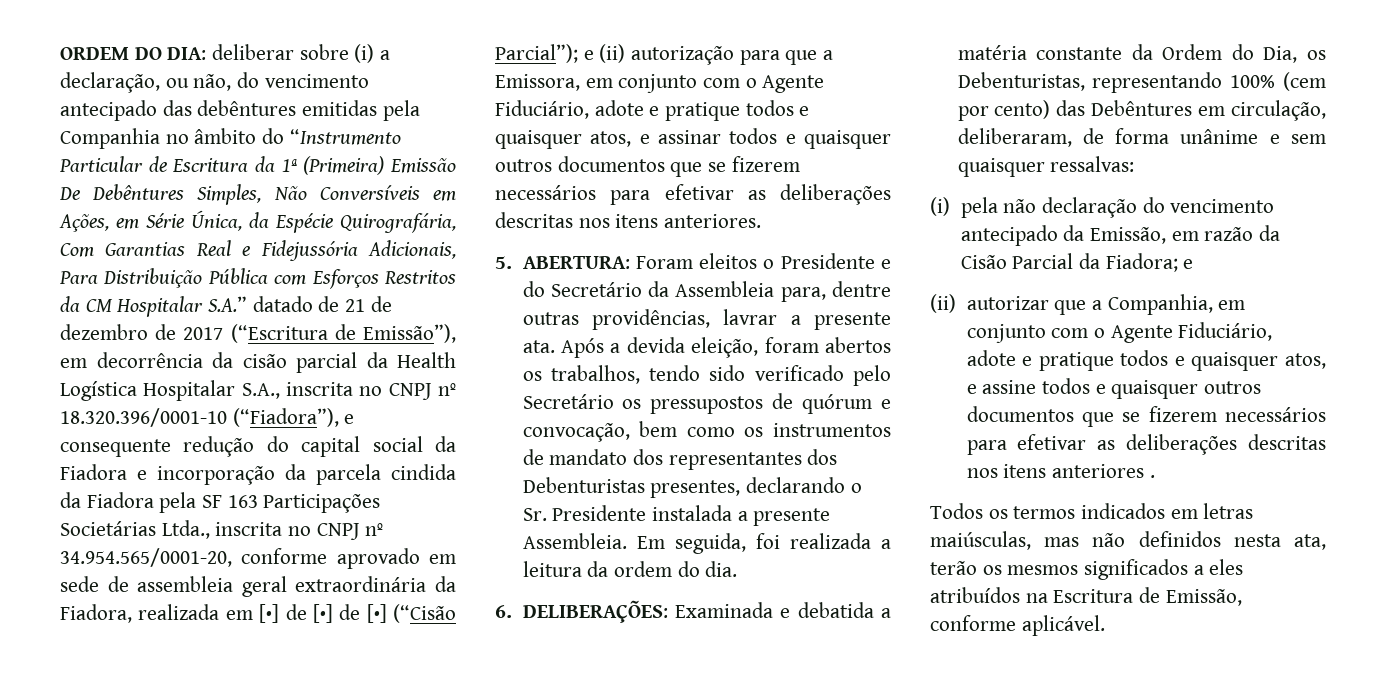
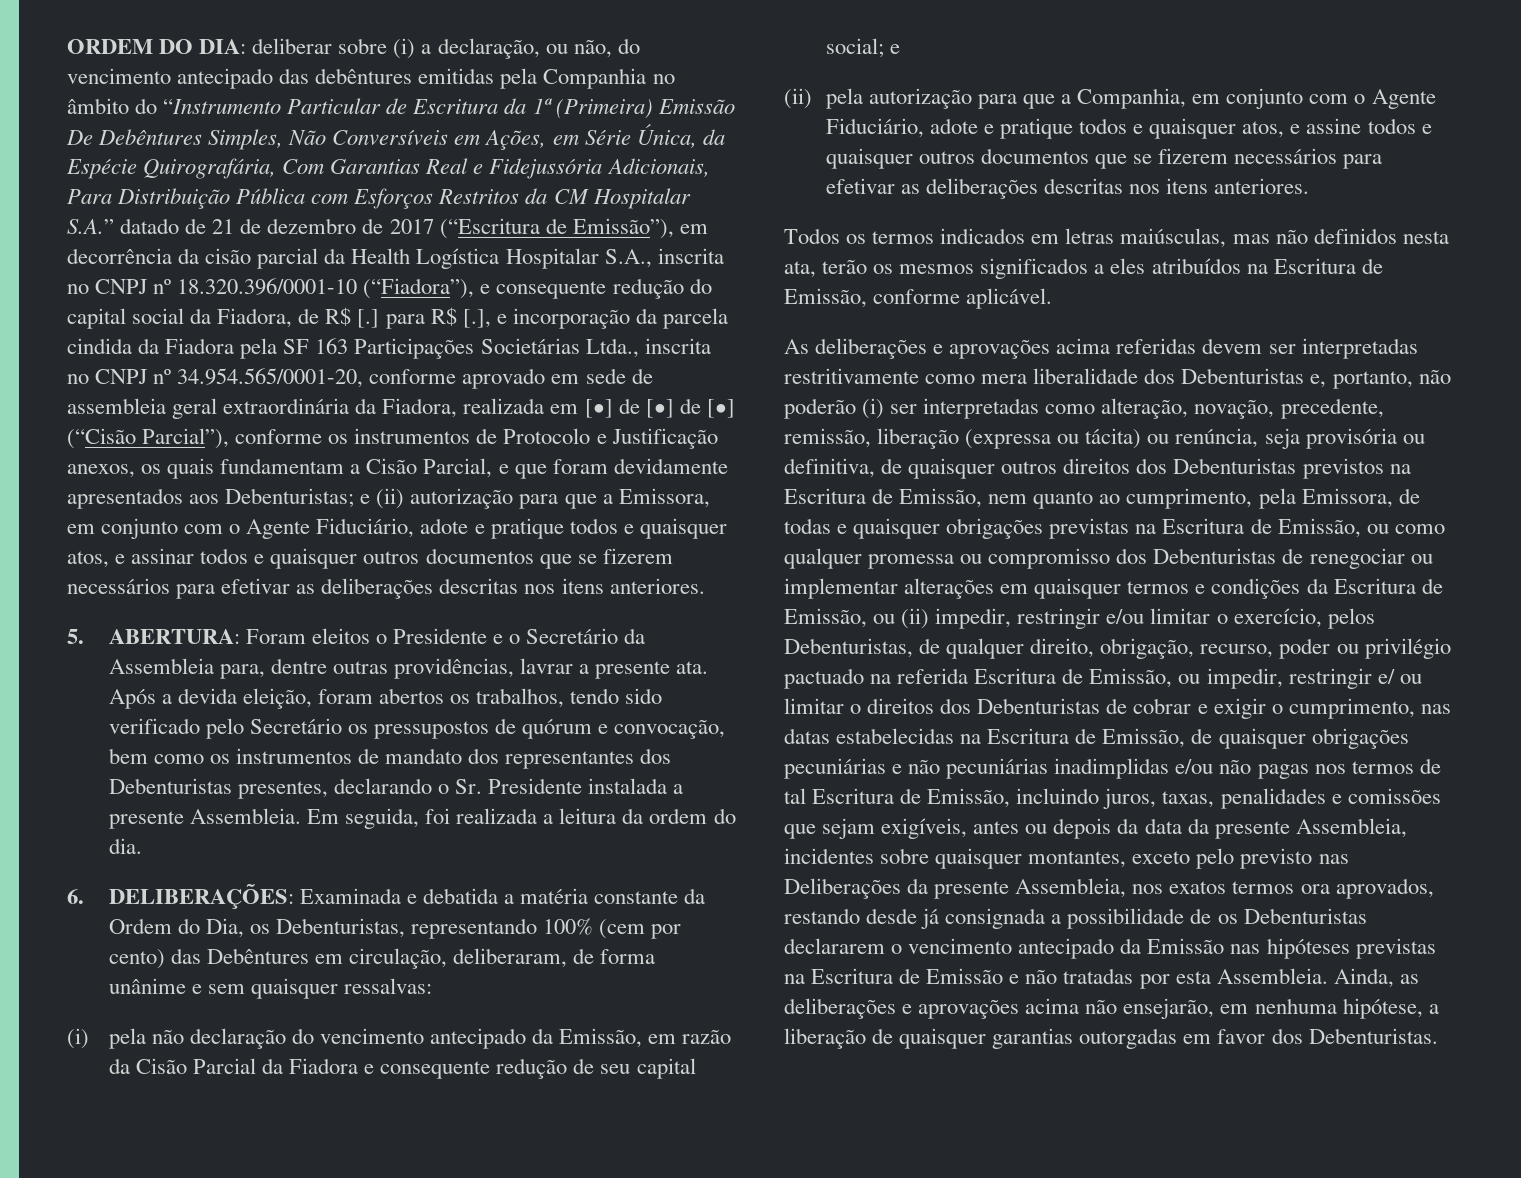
- deliberar sobre (i) a declaração, ou não, do vencimento antecipado das debêntures emitidas pela Companhia no âmbito do “Instrumento Particular de Escritura da 1ª (Primeira) Emissão De Debêntures Simples, Não Conversíveis em Ações, em Série Única, da Espécie Quirografária, Com Garantias Real e Fidejussória Adicionais, Para Distribuição Pública com Esforços Restritos da CM Hospitalar S.A.” datado de 21 de dezembro de 2017 (“Escritura de Emissão”), em decorrência da cisão parcial da Health Logística Hospitalar S.A., inscrita no CNPJ nº 18.320.396/0001-10 (“Fiadora”), e consequente redução do capital social da Fiadora e incorporação da parcela cindida da Fiadora pela SF 163 Participações Societárias Ltda., inscrita no CNPJ nº 34.954.565/0001-20, conforme aprovado em sede de assembleia geral extraordinária da Fiadora, realizada em [•] de [•] de [•] (“Cisão Parcial”);
+ deliberar sobre (i) a declaração, ou não, do vencimento antecipado das debêntures emitidas pela Companhia no âmbito do “Instrumento Particular de Escritura da 1ª (Primeira) Emissão De Debêntures Simples, Não Conversíveis em Ações, em Série Única, da Espécie Quirografária, Com Garantias Real e Fidejussória Adicionais, Para Distribuição Pública com Esforços Restritos da CM Hospitalar S.A.” datado de 21 de dezembro de 2017 (“Escritura de Emissão”), em decorrência da cisão parcial da Health Logística Hospitalar S.A., inscrita no CNPJ nº 18.320.396/0001-10 (“Fiadora”), e consequente redução do capital social da Fiadora, de R$ [.] para R$ [.], e incorporação da parcela cindida da Fiadora pela SF 163 Participações Societárias Ltda., inscrita no CNPJ nº 34.954.565/0001-20, conforme aprovado em sede de assembleia geral extraordinária da Fiadora, realizada em [•] de [•] de [•] (“Cisão Parcial”), conforme os instrumentos de Protocolo e Justificação anexos, os quais fundamentam a Cisão Parcial, e que foram devidamente apresentados aos Debenturistas;
- 5. ABERTURA: Foram eleitos o Presidente e do Secretário da Assembleia para, dentre outras providências, lavrar a presente ata.
+ 5. ABERTURA: Foram eleitos o Presidente e o Secretário da Assembleia para, dentre outras providências, lavrar a presente ata.
- (i) pela não declaração do vencimento antecipado da Emissão, em razão da Cisão Parcial da Fiadora; e
+ (i) pela não declaração do vencimento antecipado da Emissão, em razão da Cisão Parcial da Fiadora e consequente redução de seu capital social; e
- (ii) autorizar que a Companhia, em conjunto com o Agente Fiduciário, adote e pratique todos e quaisquer atos, e assine todos e quaisquer outros documentos que se fizerem necessários para efetivar as deliberações descritas nos itens anteriores .
+ (ii) pela autorização para que a Companhia, em conjunto com o Agente Fiduciário, adote e pratique todos e quaisquer atos, e assine todos e quaisquer outros documentos que se fizerem necessários para efetivar as deliberações descritas nos itens anteriores.
+ As deliberações e aprovações acima referidas devem ser interpretadas restritivamente como mera liberalidade dos Debenturistas e, portanto, não poderão (i) ser interpretadas como alteração, novação, precedente, remissão, liberação (expressa ou tácita) ou renúncia, seja provisória ou definitiva, de quaisquer outros direitos dos Debenturistas previstos na Escritura de Emissão, nem quanto ao cumprimento, pela Emissora, de todas e quaisquer obrigações previstas na Escritura de Emissão, ou como qualquer promessa ou compromisso dos Debenturistas de renegociar ou implementar alterações em quaisquer termos e condições da Escritura de Emissão, ou (ii) impedir, restringir e/ou limitar o exercício, pelos Debenturistas, de qualquer direito, obrigação, recurso, poder ou privilégio pactuado na referida Escritura de Emissão, ou impedir, restringir e/ ou limitar o direitos dos Debenturistas de cobrar e exigir o cumprimento, nas datas estabelecidas na Escritura de Emissão, de quaisquer obrigações pecuniárias e não pecuniárias inadimplidas e/ou não pagas nos termos de tal Escritura de Emissão, incluindo juros, taxas, penalidades e comissões que sejam exigíveis, antes ou depois da data da presente Assembleia, incidentes sobre quaisquer montantes, exceto pelo previsto nas Deliberações da presente Assembleia, nos exatos termos ora aprovados, restando desde já consignada a possibilidade de os Debenturistas declararem o vencimento antecipado da Emissão nas hipóteses previstas na Escritura de Emissão e não tratadas por esta Assembleia. Ainda, as deliberações e aprovações acima não ensejarão, em nenhuma hipótese, a liberação de quaisquer garantias outorgadas em favor dos Debenturistas.

